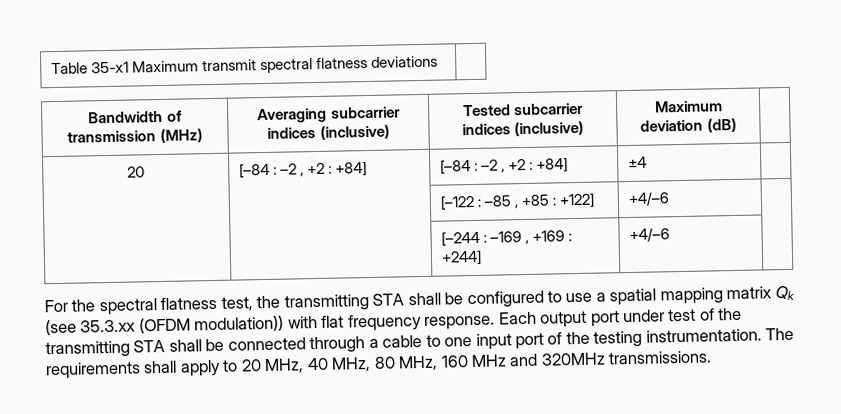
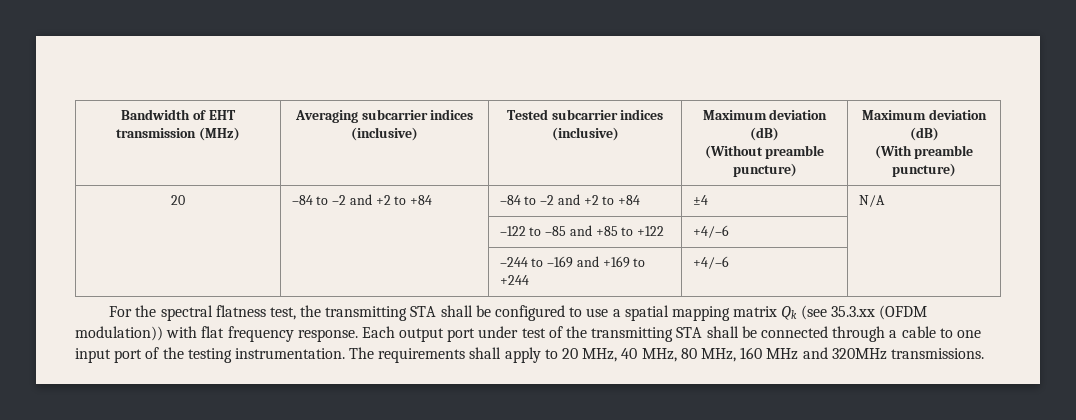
- Table 35-x1 Maximum transmit spectral flatness deviations |
- Bandwidth of transmission (MHz) | Averaging subcarrier indices (inclusive) | Tested subcarrier indices (inclusive) | Maximum deviation (dB) |
- 20 | [–84 : –2 , +2 : +84] | [–84 : –2 , +2 : +84] | ±4 |
- | | [–122 : –85 , +85 : +122] | +4/–6 |
- | | [–244 : –169 , +169 : +244] | +4/–6 |
+ Bandwidth of EHT transmission (MHz) | Averaging subcarrier indices (inclusive) | Tested subcarrier indices (inclusive) | Maximum deviation (dB)
+ (Without preamble puncture) | Maximum deviation (dB)
+ (With preamble puncture)
+ 20 | –84 to –2 and +2 to +84 | –84 to –2 and +2 to +84 | ±4 | N/A
+ | | –122 to –85 and +85 to +122 | +4/–6 |
+ | | –244 to –169 and +169 to +244 | +4/–6 |

